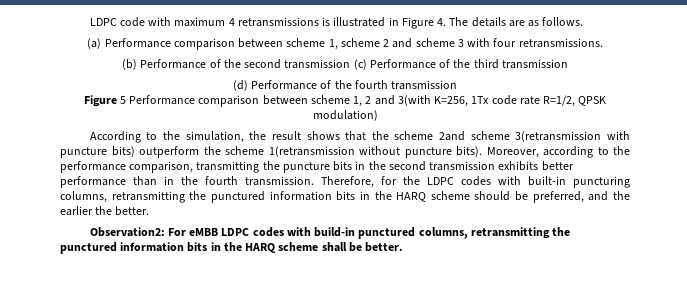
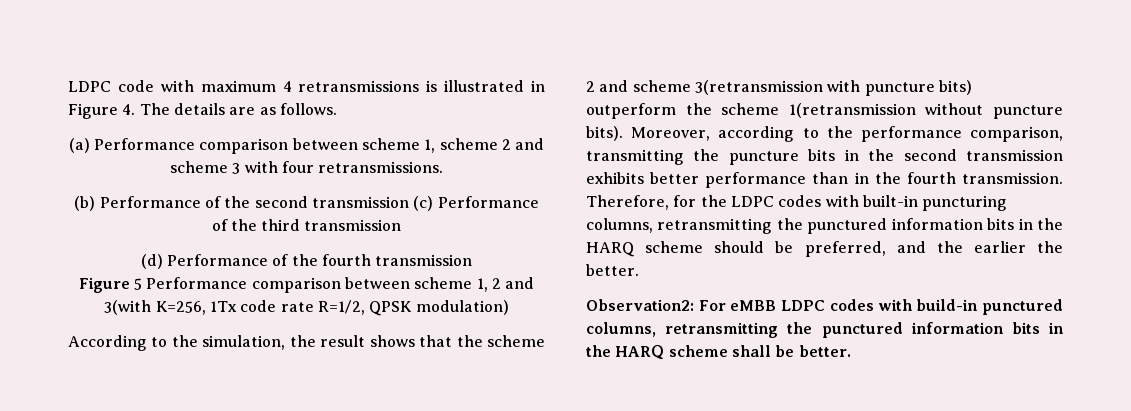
- According to the simulation, the result shows that the scheme 2and scheme 3(retransmission with puncture bits) outperform the scheme 1(retransmission without puncture bits).
+ According to the simulation, the result shows that the scheme 2 and scheme 3(retransmission with puncture bits) outperform the scheme 1(retransmission without puncture bits).

